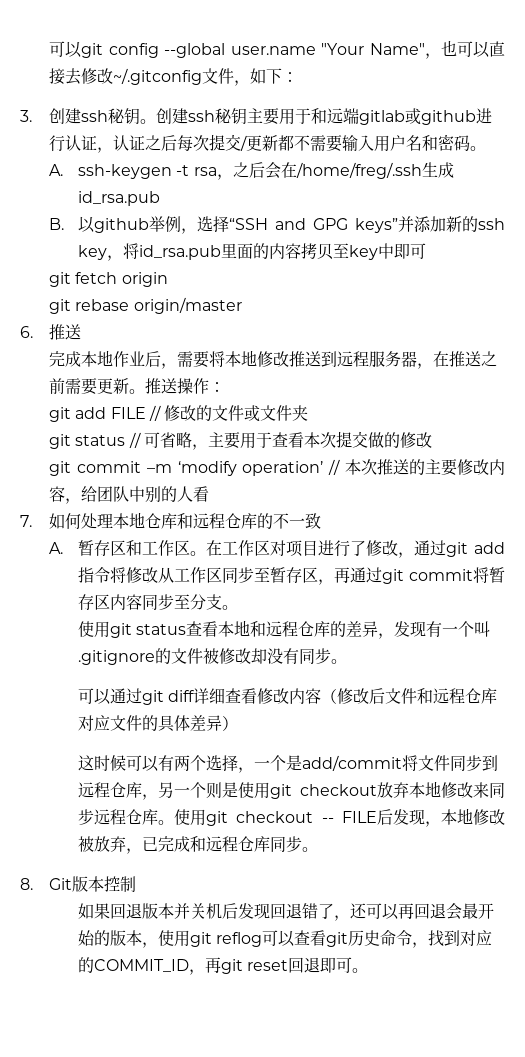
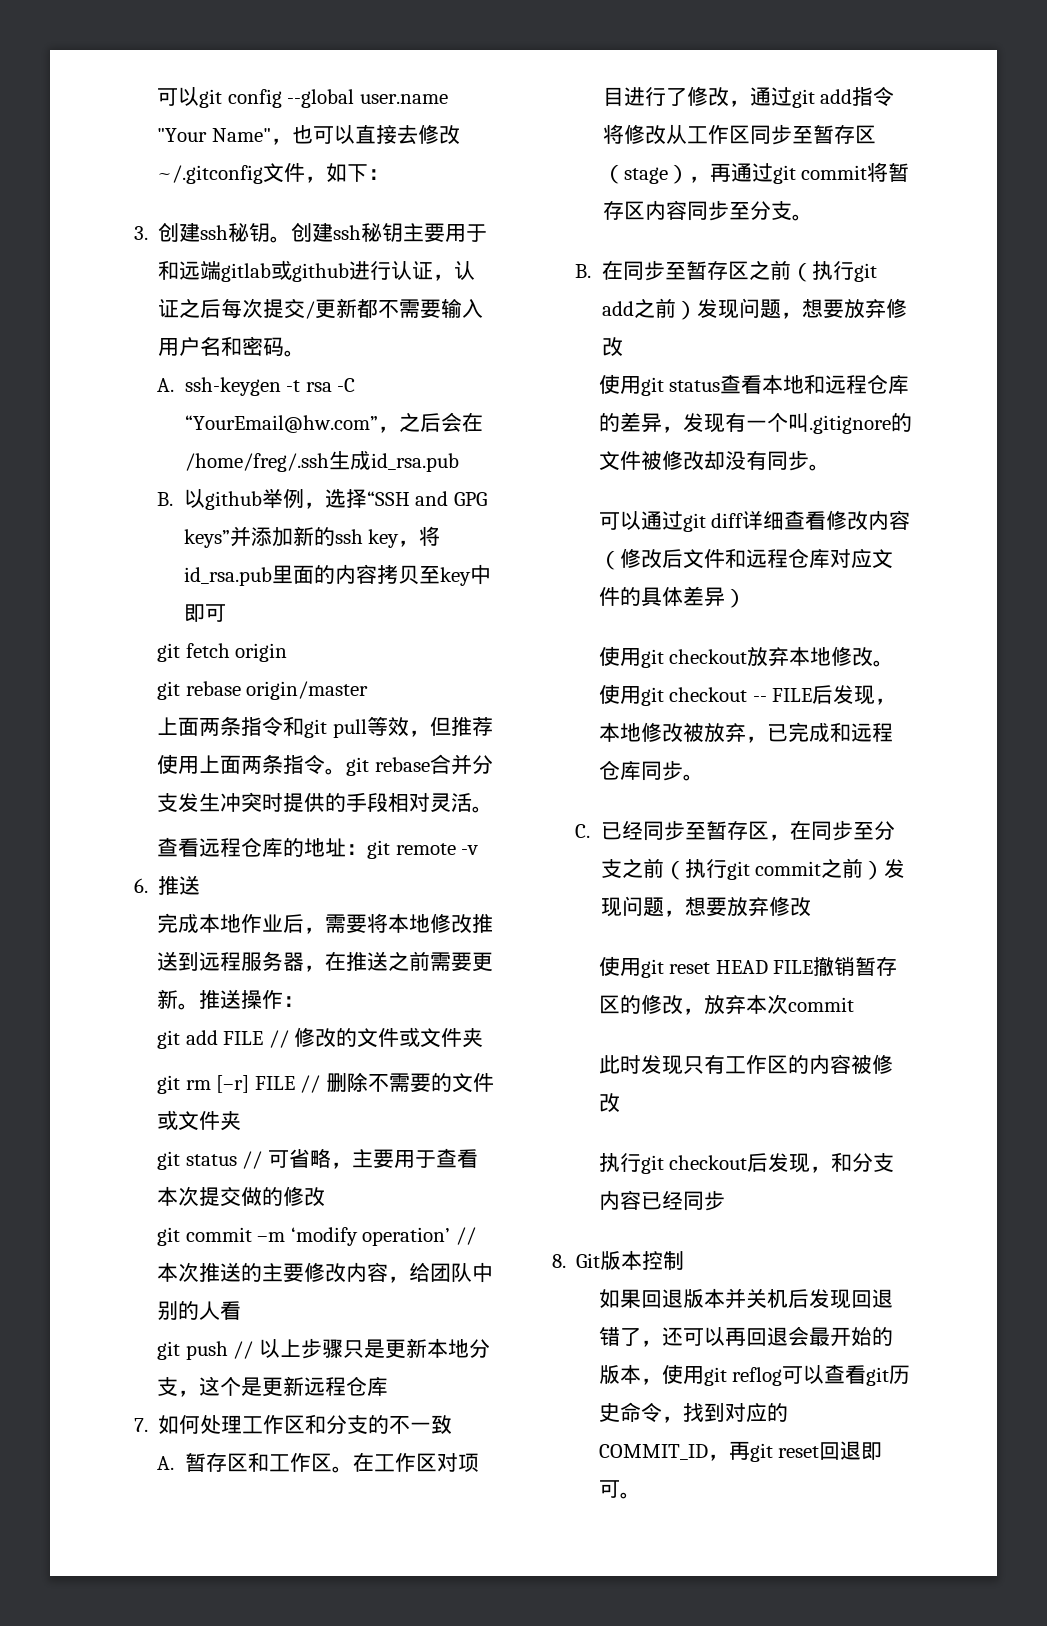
- A. ssh-keygen -t rsa，之后会在/home/freg/.ssh生成id_rsa.pub
+ A. ssh-keygen -t rsa -C “YourEmail@hw.com”，之后会在/home/freg/.ssh生成id_rsa.pub
+ 上面两条指令和git pull等效，但推荐使用上面两条指令。git rebase合并分支发生冲突时提供的手段相对灵活。
+ 查看远程仓库的地址：git remote -v
+ git rm [–r] FILE // 删除不需要的文件或文件夹
+ git push // 以上步骤只是更新本地分支，这个是更新远程仓库
- 7.如何处理本地仓库和远程仓库的不一致
+ 7.如何处理工作区和分支的不一致
- 在工作区对项目进行了修改，通过git add指令将修改从工作区同步至暂存区，再通过git commit将暂存区内容同步至分支。
+ 在工作区对项目进行了修改，通过git add指令将修改从工作区同步至暂存区（stage），再通过git commit将暂存区内容同步至分支。
+ B.在同步至暂存区之前（执行git add之前）发现问题，想要放弃修改
- 这时候可以有两个选择，一个是add/commit将文件同步到远程仓库，另一个则是使用git checkout放弃本地修改来同步远程仓库。
+ 使用git checkout放弃本地修改。
+ C.已经同步至暂存区，在同步至分支之前（执行git commit之前）发现问题，想要放弃修改
+ 使用git reset HEAD FILE撤销暂存区的修改，放弃本次commit
+ 此时发现只有工作区的内容被修改
+ 执行git checkout后发现，和分支内容已经同步

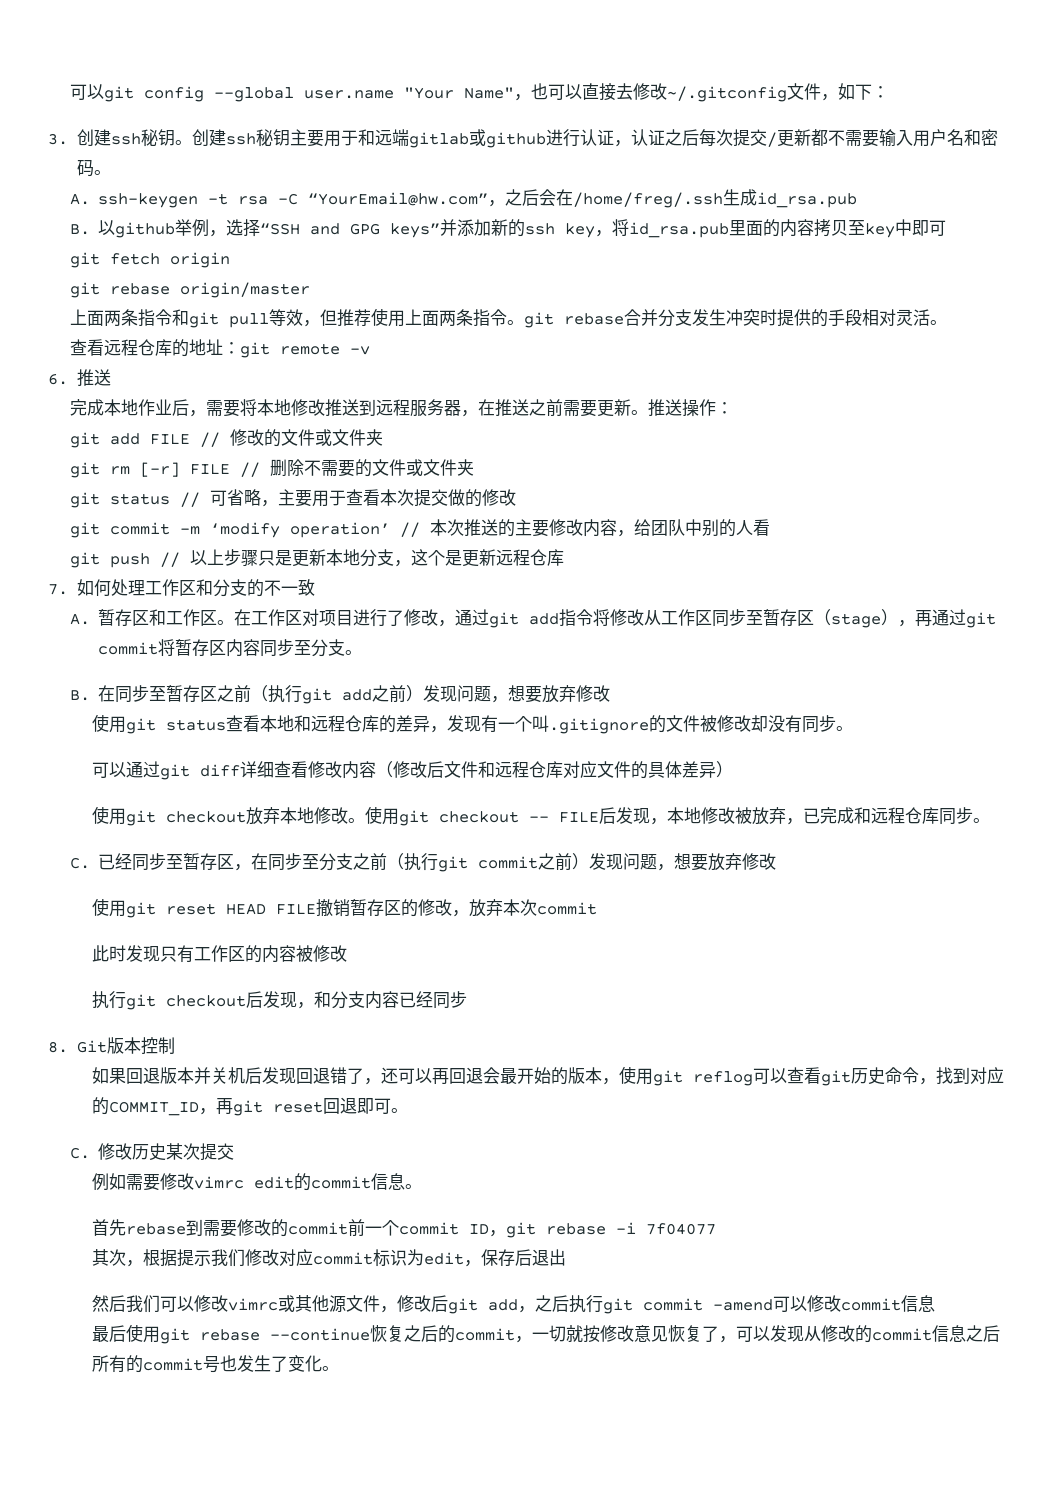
+ C.修改历史某次提交
+ 例如需要修改vimrc edit的commit信息。
+ 首先rebase到需要修改的commit前一个commit ID，git rebase -i 7f04077
+ 其次，根据提示我们修改对应commit标识为edit，保存后退出
+ 然后我们可以修改vimrc或其他源文件，修改后git add，之后执行git commit -amend可以修改commit信息
+ 最后使用git rebase --continue恢复之后的commit，一切就按修改意见恢复了，可以发现从修改的commit信息之后所有的commit号也发生了变化。

